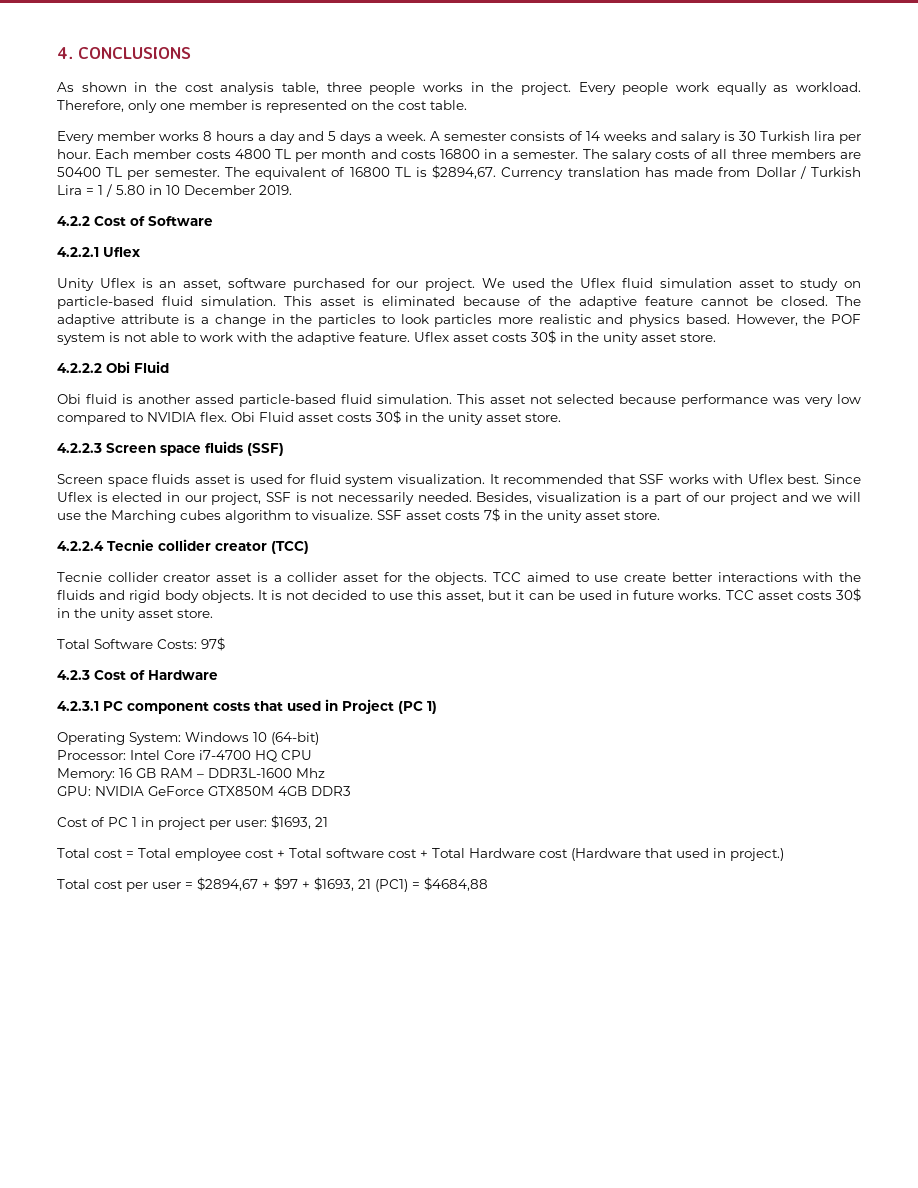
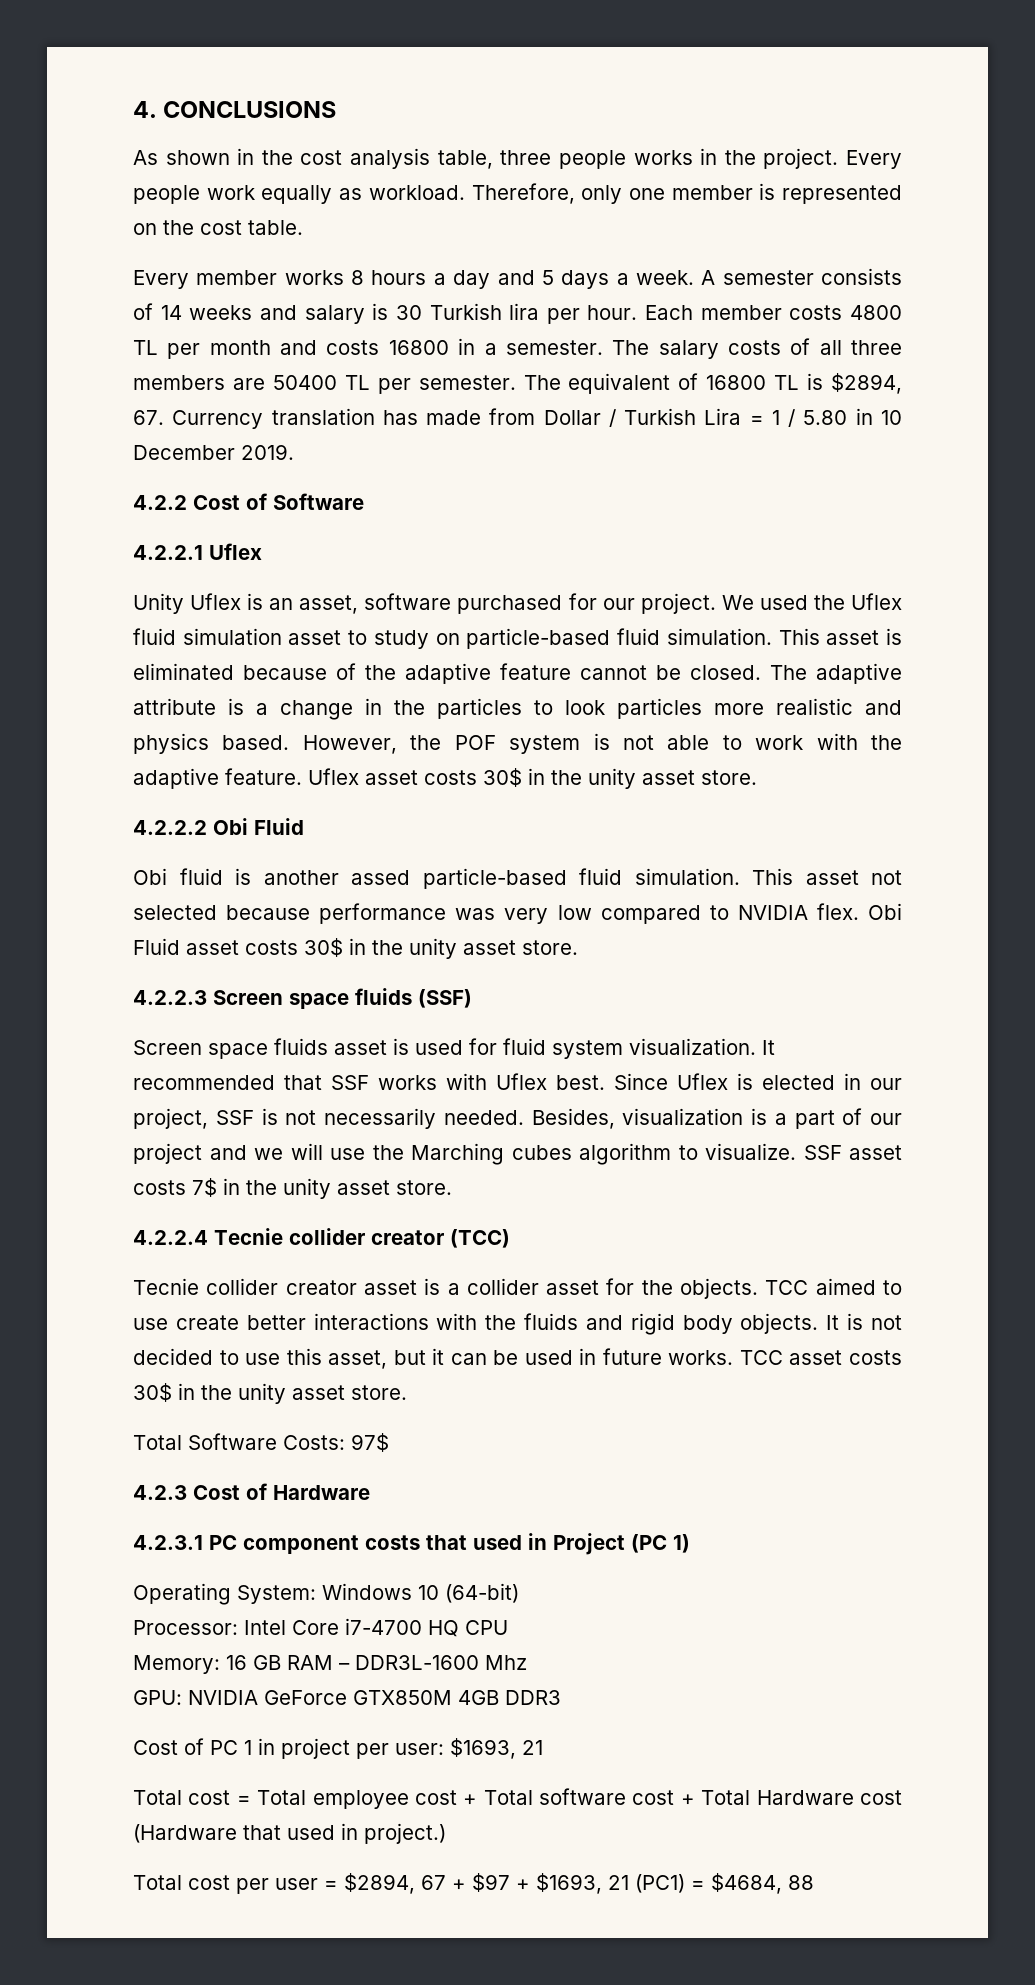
- The equivalent of 16800 TL is $2894,67. Currency translation has made from Dollar / Turkish Lira = 1 / 5.80 in 10 December 2019.
+ The equivalent of 16800 TL is $2894, 67. Currency translation has made from Dollar / Turkish Lira = 1 / 5.80 in 10 December 2019.
- Total cost per user = $2894,67 + $97 + $1693, 21 (PC1) = $4684,88
+ Total cost per user = $2894, 67 + $97 + $1693, 21 (PC1) = $4684, 88

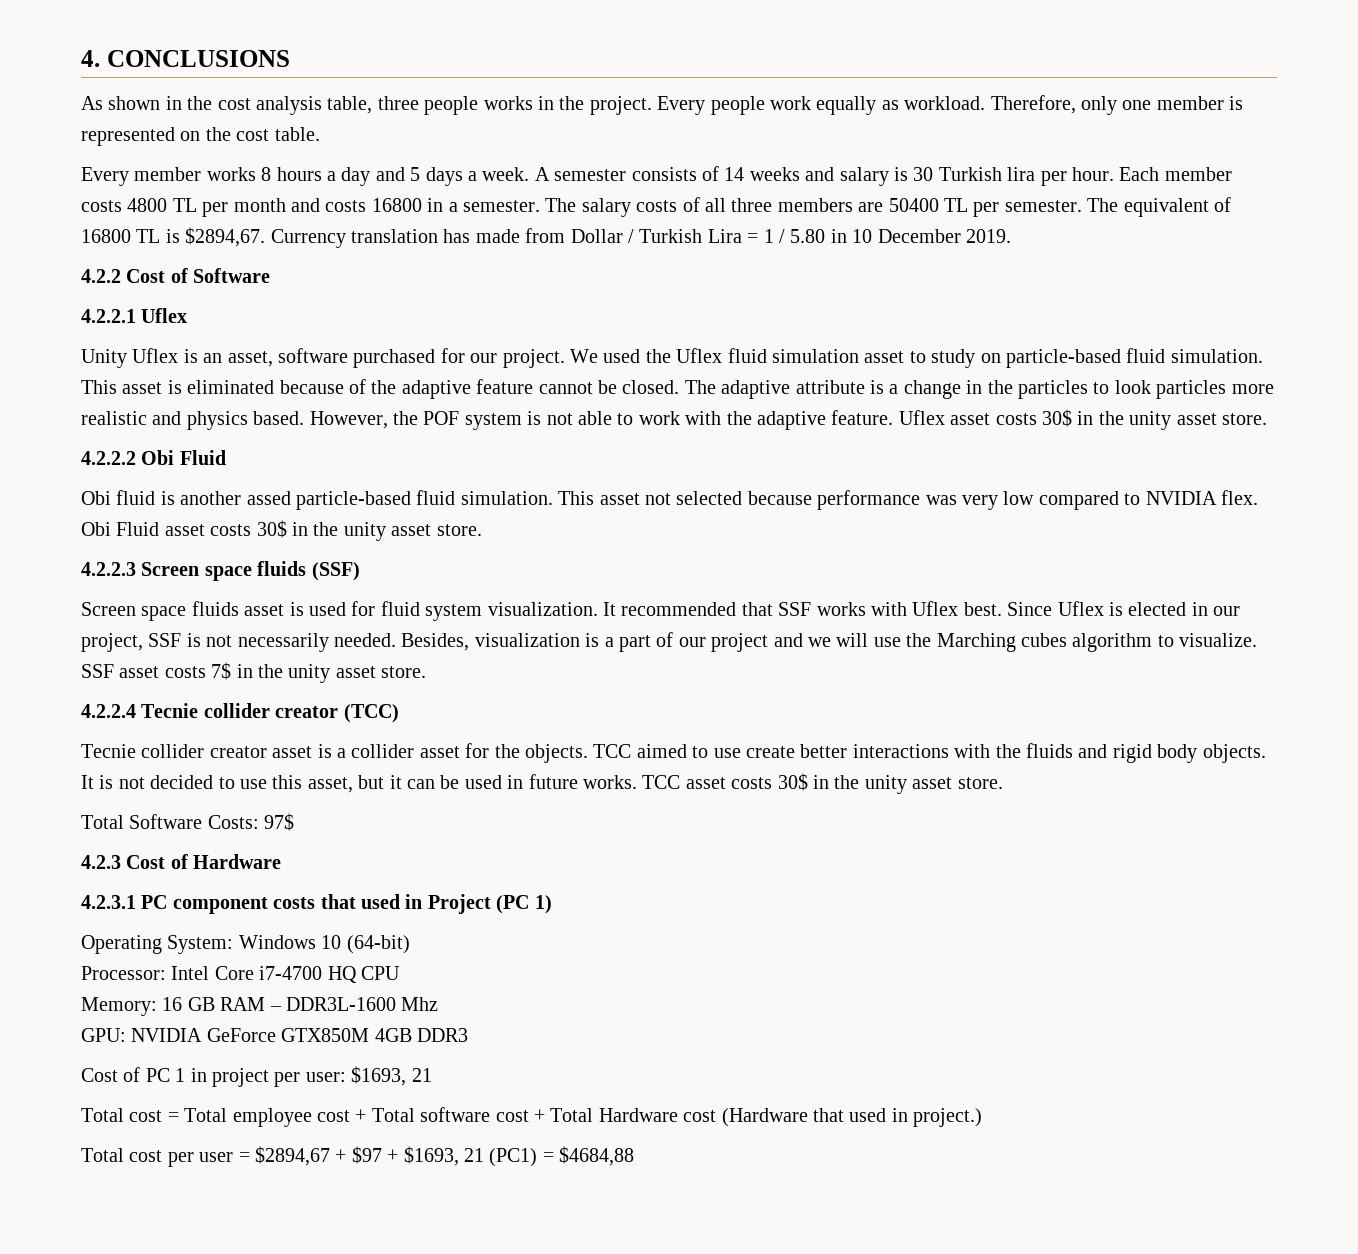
- The equivalent of 16800 TL is $2894, 67. Currency translation has made from Dollar / Turkish Lira = 1 / 5.80 in 10 December 2019.
+ The equivalent of 16800 TL is $2894,67. Currency translation has made from Dollar / Turkish Lira = 1 / 5.80 in 10 December 2019.
- Total cost per user = $2894, 67 + $97 + $1693, 21 (PC1) = $4684, 88
+ Total cost per user = $2894,67 + $97 + $1693, 21 (PC1) = $4684,88

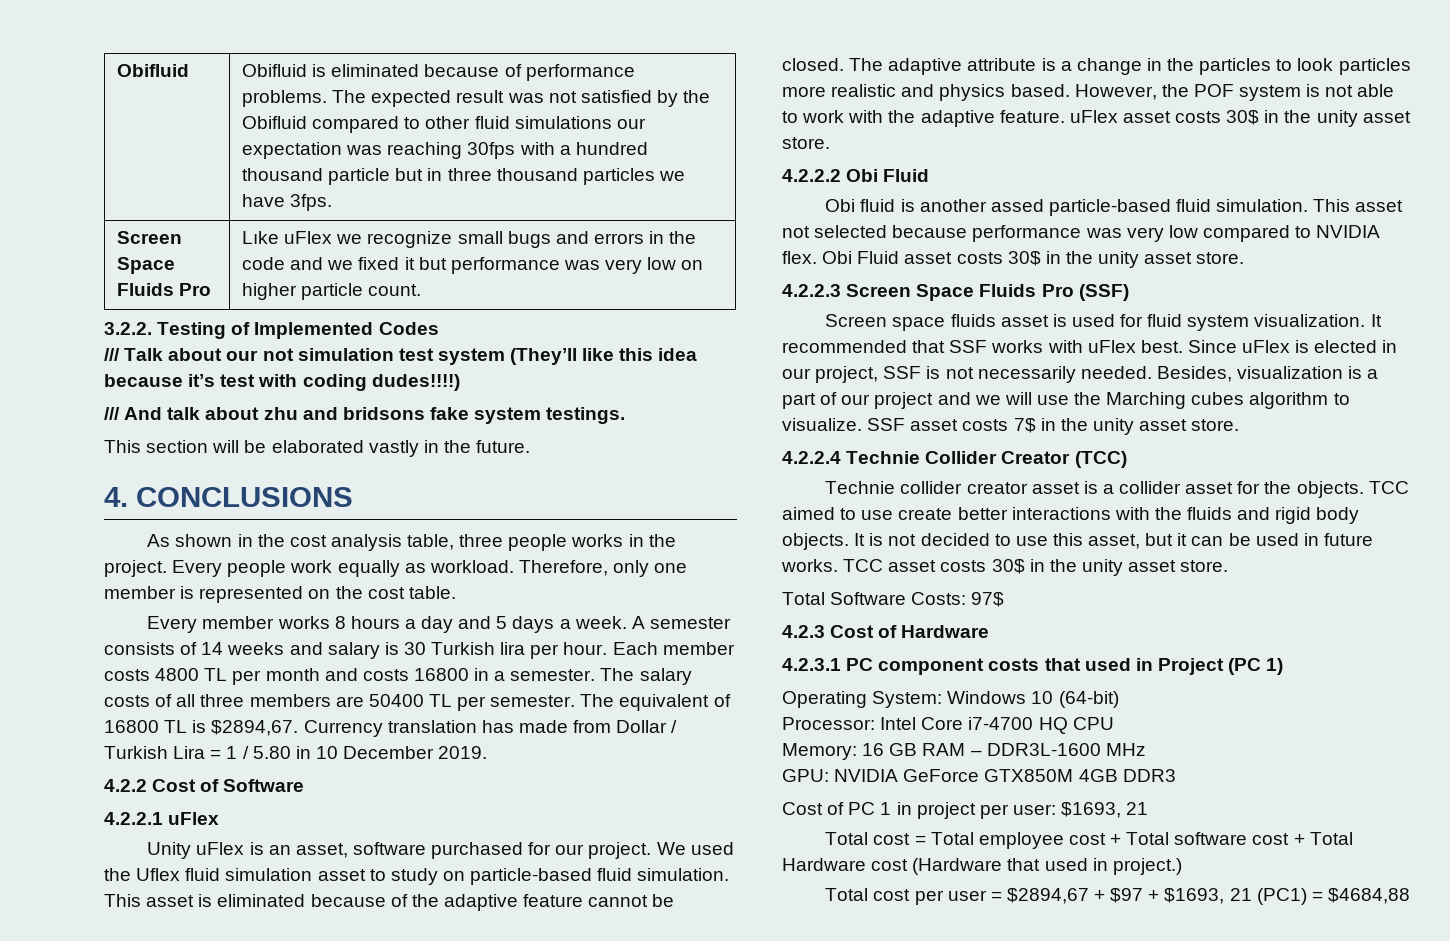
+ Obifluid | Obifluid is eliminated because of performance problems. The expected result was not satisfied by the Obifluid compared to other fluid simulations our expectation was reaching 30fps with a hundred thousand particle but in three thousand particles we have 3fps.
+ Screen Space Fluids Pro | Lıke uFlex we recognize small bugs and errors in the code and we fixed it but performance was very low on higher particle count.
+ 3.2.2. Testing of Implemented Codes
+ /// Talk about our not simulation test system (They’ll like this idea because it’s test with coding dudes!!!!)
+ /// And talk about zhu and bridsons fake system testings.
+ This section will be elaborated vastly in the future.
- 4.2.2.1 Uflex
+ 4.2.2.1 uFlex
- Unity Uflex is an asset, software purchased for our project.
+ Unity uFlex is an asset, software purchased for our project.
- However, the POF system is not able to work with the adaptive feature. Uflex asset costs 30$ in the unity asset store.
+ However, the POF system is not able to work with the adaptive feature. uFlex asset costs 30$ in the unity asset store.
- 4.2.2.3 Screen space fluids (SSF)
+ 4.2.2.3 Screen Space Fluids Pro (SSF)
- It recommended that SSF works with Uflex best.
+ It recommended that SSF works with uFlex best.
- Since Uflex is elected in our project, SSF is not necessarily needed.
+ Since uFlex is elected in our project, SSF is not necessarily needed.
- 4.2.2.4 Tecnie collider creator (TCC)
+ 4.2.2.4 Technie Collider Creator (TCC)
- Tecnie collider creator asset is a collider asset for the objects.
+ Technie collider creator asset is a collider asset for the objects.
- Memory: 16 GB RAM – DDR3L-1600 Mhz
+ Memory: 16 GB RAM – DDR3L-1600 MHz

